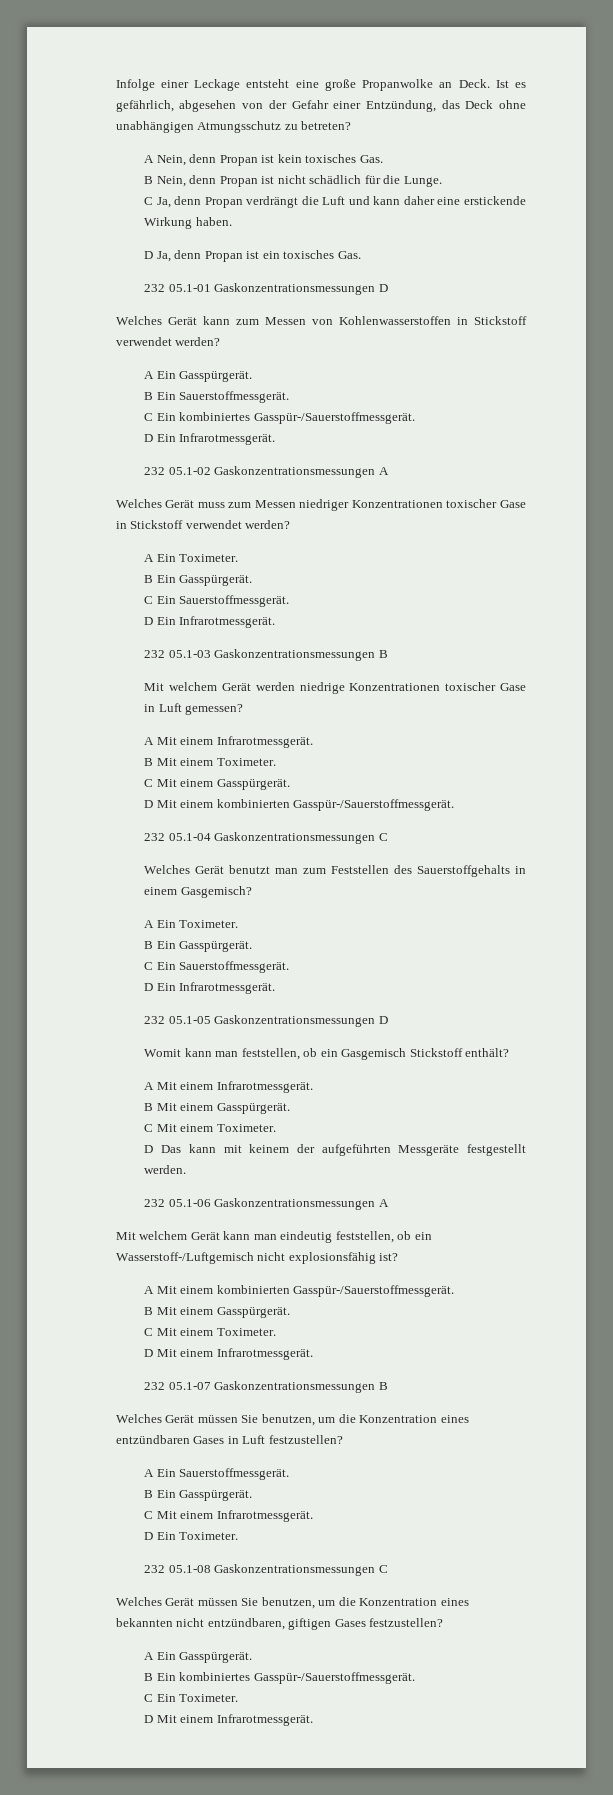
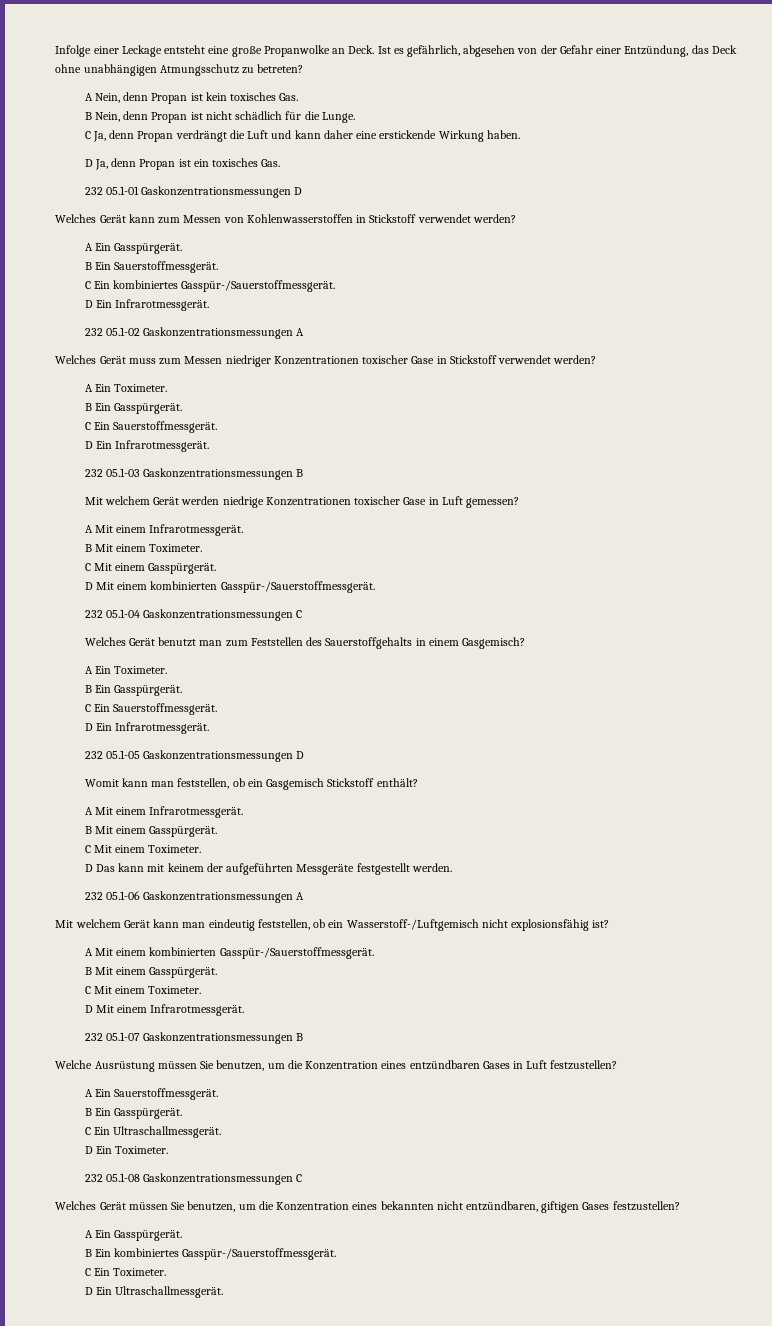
- Welches Gerät müssen Sie benutzen, um die Konzentration eines entzündbaren Gases in Luft festzustellen?
+ Welche Ausrüstung müssen Sie benutzen, um die Konzentration eines entzündbaren Gases in Luft festzustellen?
- C Mit einem Infrarotmessgerät.
+ C Ein Ultraschallmessgerät.
  C Ein Toximeter.
- D Mit einem Infrarotmessgerät.
+ D Ein Ultraschallmessgerät.

